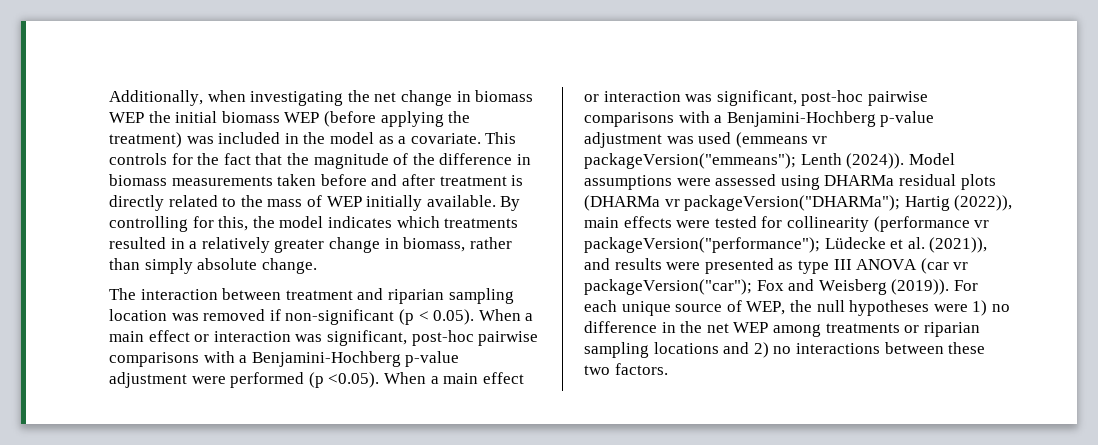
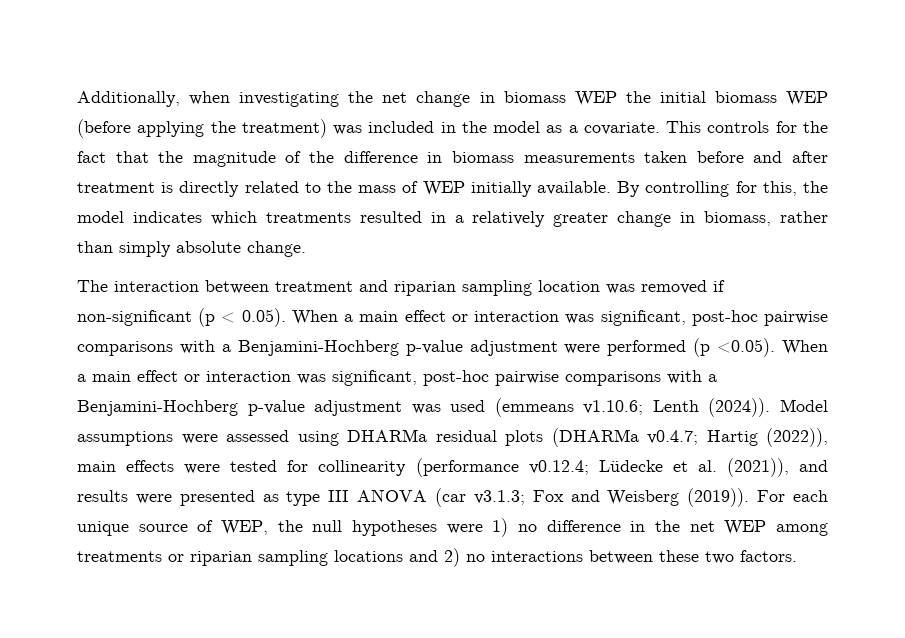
- The interaction between treatment and riparian sampling location was removed if non-significant (p < 0.05). When a main effect or interaction was significant, post-hoc pairwise comparisons with a Benjamini-Hochberg p-value adjustment were performed (p <0.05). When a main effect or interaction was significant, post-hoc pairwise comparisons with a Benjamini-Hochberg p-value adjustment was used (emmeans vr packageVersion("emmeans"); Lenth (2024)).
+ The interaction between treatment and riparian sampling location was removed if non-significant (p < 0.05). When a main effect or interaction was significant, post-hoc pairwise comparisons with a Benjamini-Hochberg p-value adjustment were performed (p <0.05). When a main effect or interaction was significant, post-hoc pairwise comparisons with a Benjamini-Hochberg p-value adjustment was used (emmeans v1.10.6; Lenth (2024)).
- Model assumptions were assessed using DHARMa residual plots (DHARMa vr packageVersion("DHARMa"); Hartig (2022)), main effects were tested for collinearity (performance vr packageVersion("performance"); Lüdecke et al. (2021)), and results were presented as type III ANOVA (car vr packageVersion("car"); Fox and Weisberg (2019)).
+ Model assumptions were assessed using DHARMa residual plots (DHARMa v0.4.7; Hartig (2022)), main effects were tested for collinearity (performance v0.12.4; Lüdecke et al. (2021)), and results were presented as type III ANOVA (car v3.1.3; Fox and Weisberg (2019)).

